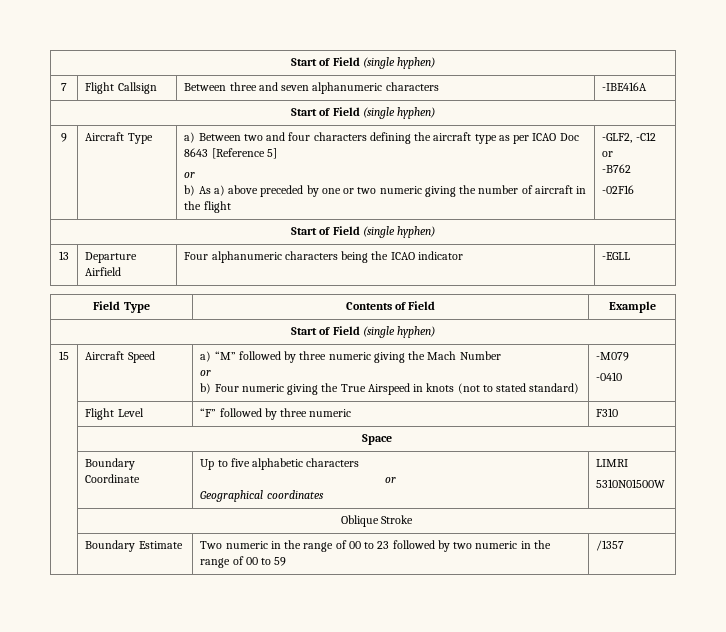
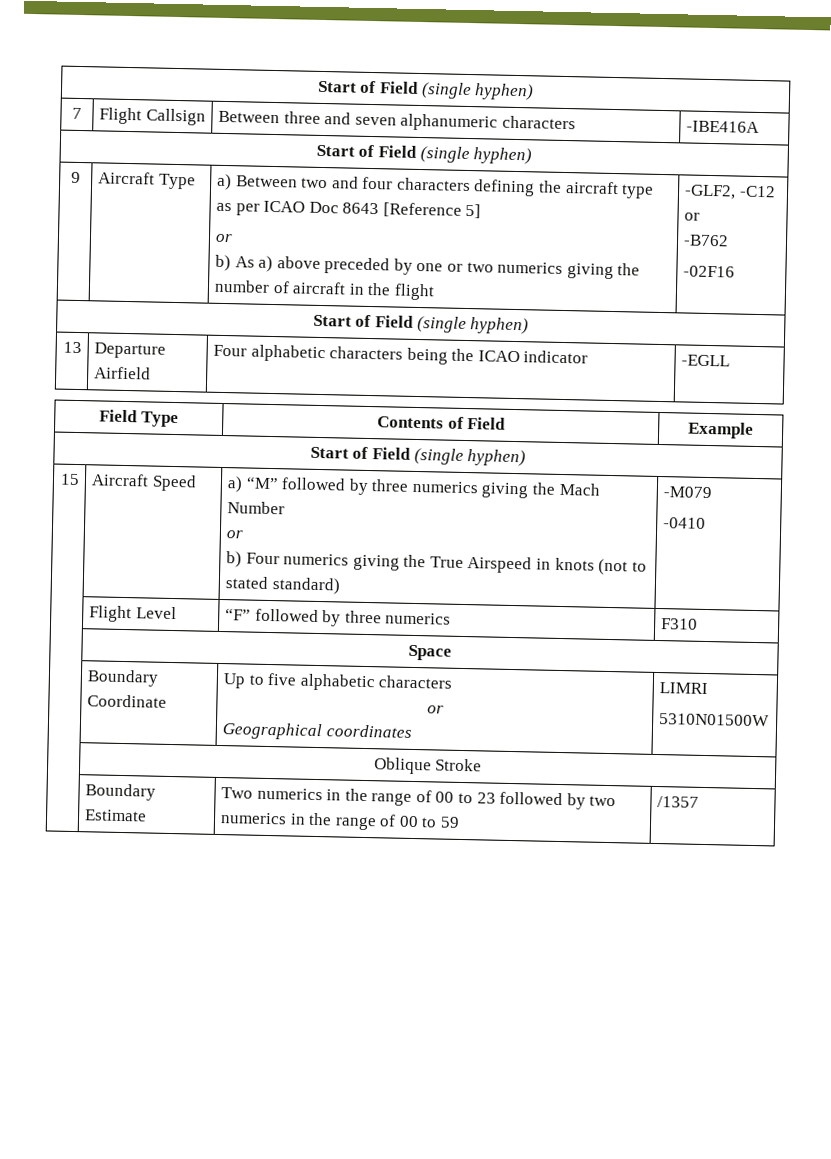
- b) As a) above preceded by one or two numeric giving the number of aircraft in the flight
+ b) As a) above preceded by one or two numerics giving the number of aircraft in the flight
- 13 | Departure Airfield | Four alphanumeric characters being the ICAO indicator | -EGLL
+ 13 | Departure Airfield | Four alphabetic characters being the ICAO indicator | -EGLL
- 15 | Aircraft Speed | a) “M” followed by three numeric giving the Mach Number
+ 15 | Aircraft Speed | a) “M” followed by three numerics giving the Mach Number
  or
- b) Four numeric giving the True Airspeed in knots (not to stated standard) | -M079
+ b) Four numerics giving the True Airspeed in knots (not to stated standard) | -M079
- | Flight Level | “F” followed by three numeric | F310
+ | Flight Level | “F” followed by three numerics | F310
- | Boundary Estimate | Two numeric in the range of 00 to 23 followed by two numeric in the range of 00 to 59 | /1357
+ | Boundary Estimate | Two numerics in the range of 00 to 23 followed by two numerics in the range of 00 to 59 | /1357

